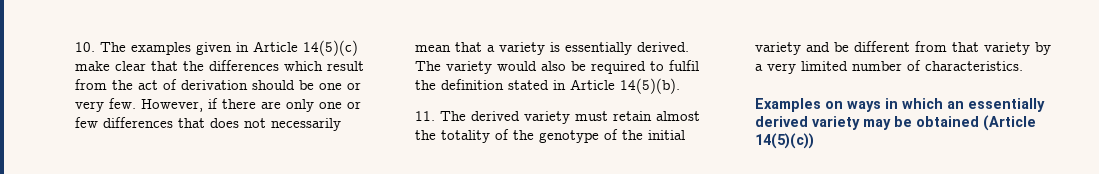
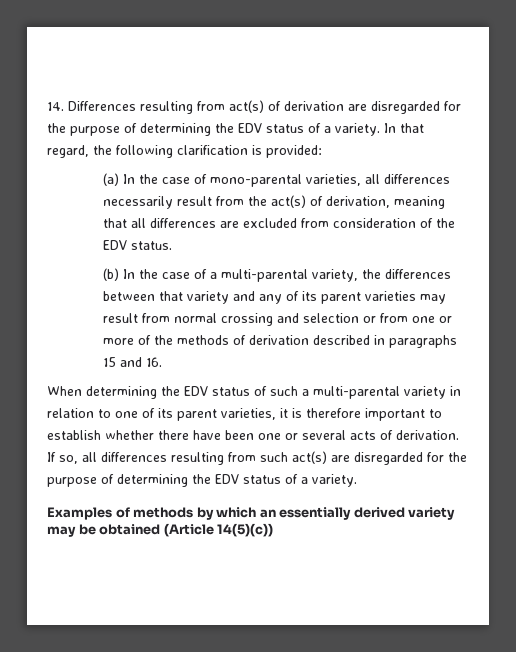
- 10. The examples given in Article 14(5)(c) make clear that the differences which result from the act of derivation should be one or very few. However, if there are only one or few differences that does not necessarily mean that a variety is essentially derived. The variety would also be required to fulfil the definition stated in Article 14(5)(b).
- 11. The derived variety must retain almost the totality of the genotype of the initial variety and be different from that variety by a very limited number of characteristics.
- Examples on ways in which an essentially derived variety may be obtained (Article 14(5)(c))
+ 14. Differences resulting from act(s) of derivation are disregarded for the purpose of determining the EDV status of a variety. In that regard, the following clarification is provided:
+ (a) In the case of mono-parental varieties, all differences necessarily result from the act(s) of derivation, meaning that all differences are excluded from consideration of the EDV status.
+ (b) In the case of a multi-parental variety, the differences between that variety and any of its parent varieties may result from normal crossing and selection or from one or more of the methods of derivation described in paragraphs 15 and 16.
+ When determining the EDV status of such a multi-parental variety in relation to one of its parent varieties, it is therefore important to establish whether there have been one or several acts of derivation. If so, all differences resulting from such act(s) are disregarded for the purpose of determining the EDV status of a variety.
+ Examples of methods by which an essentially derived variety may be obtained (Article 14(5)(c))

